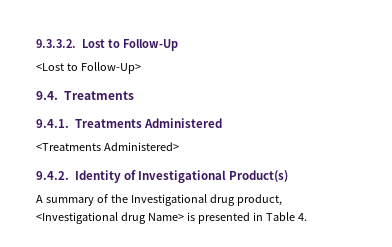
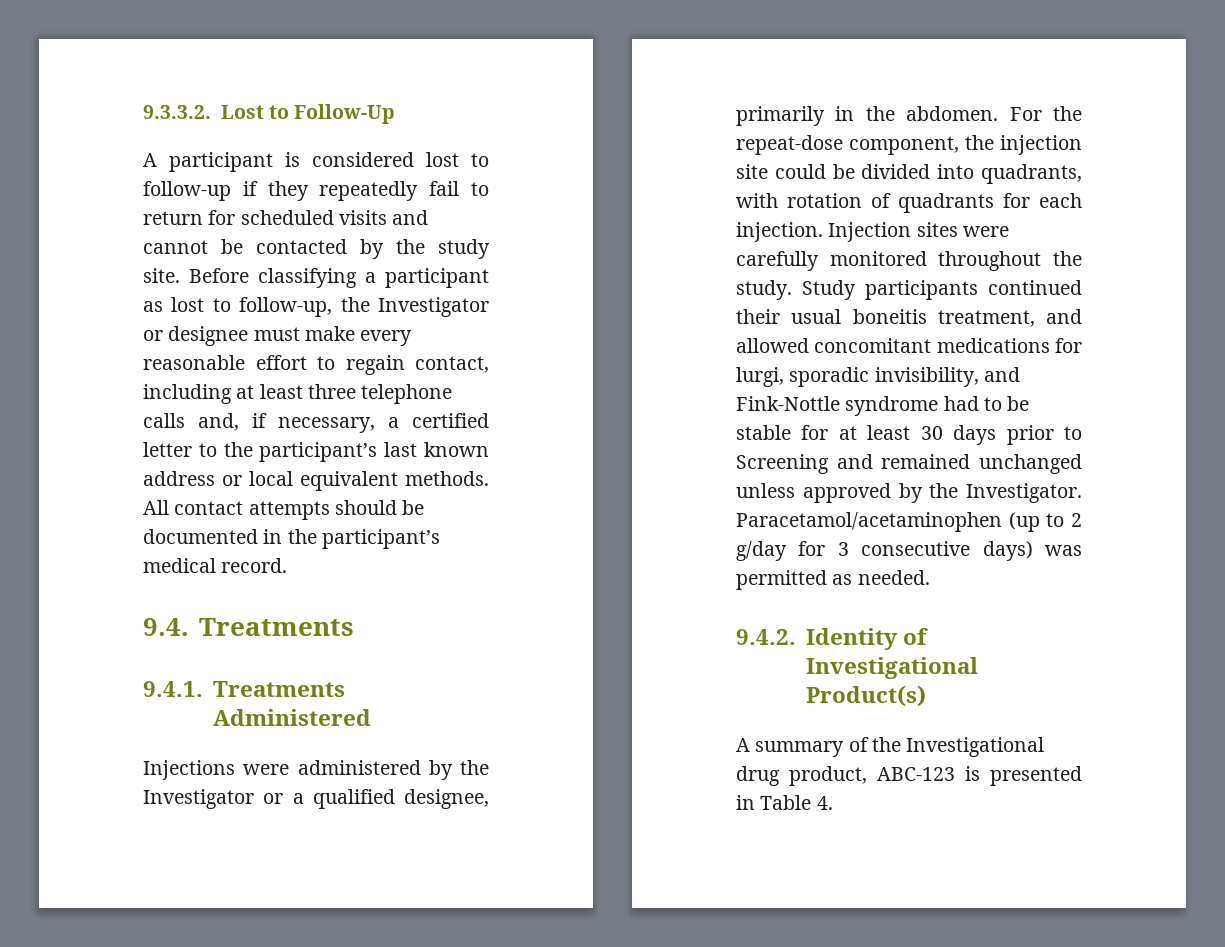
- <Lost to Follow-Up>
+ A participant is considered lost to follow-up if they repeatedly fail to return for scheduled visits and cannot be contacted by the study site. Before classifying a participant as lost to follow-up, the Investigator or designee must make every reasonable effort to regain contact, including at least three telephone calls and, if necessary, a certified letter to the participant’s last known address or local equivalent methods. All contact attempts should be documented in the participant’s medical record.
- <Treatments Administered>
+ Injections were administered by the Investigator or a qualified designee, primarily in the abdomen. For the repeat-dose component, the injection site could be divided into quadrants, with rotation of quadrants for each injection. Injection sites were carefully monitored throughout the study. Study participants continued their usual boneitis treatment, and allowed concomitant medications for lurgi, sporadic invisibility, and Fink-Nottle syndrome had to be stable for at least 30 days prior to Screening and remained unchanged unless approved by the Investigator. Paracetamol/acetaminophen (up to 2 g/day for 3 consecutive days) was permitted as needed.
- A summary of the Investigational drug product, <Investigational drug Name> is presented in Table 4.
+ A summary of the Investigational drug product, ABC-123 is presented in Table 4.

